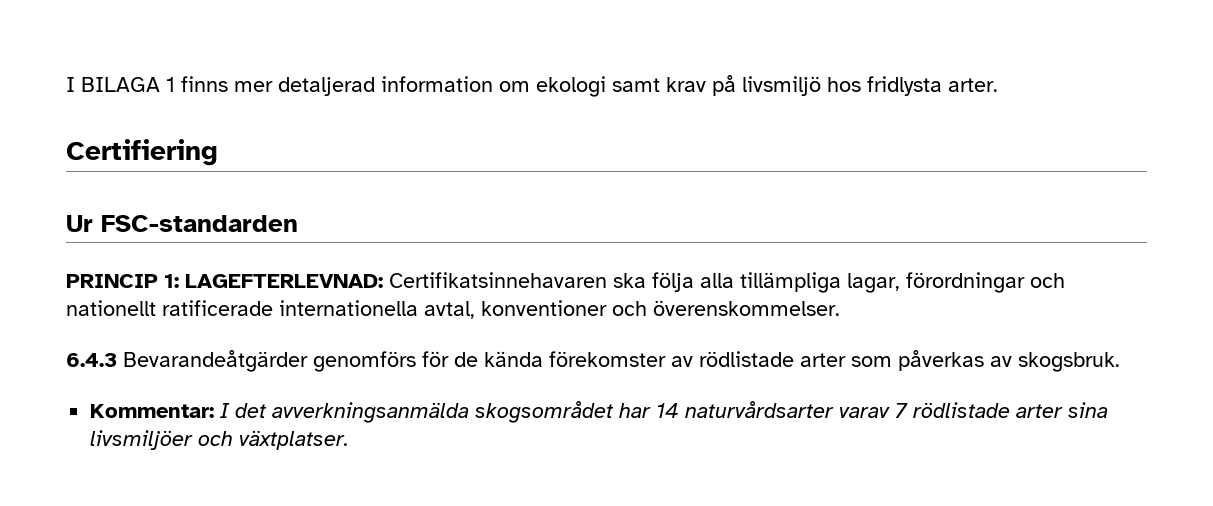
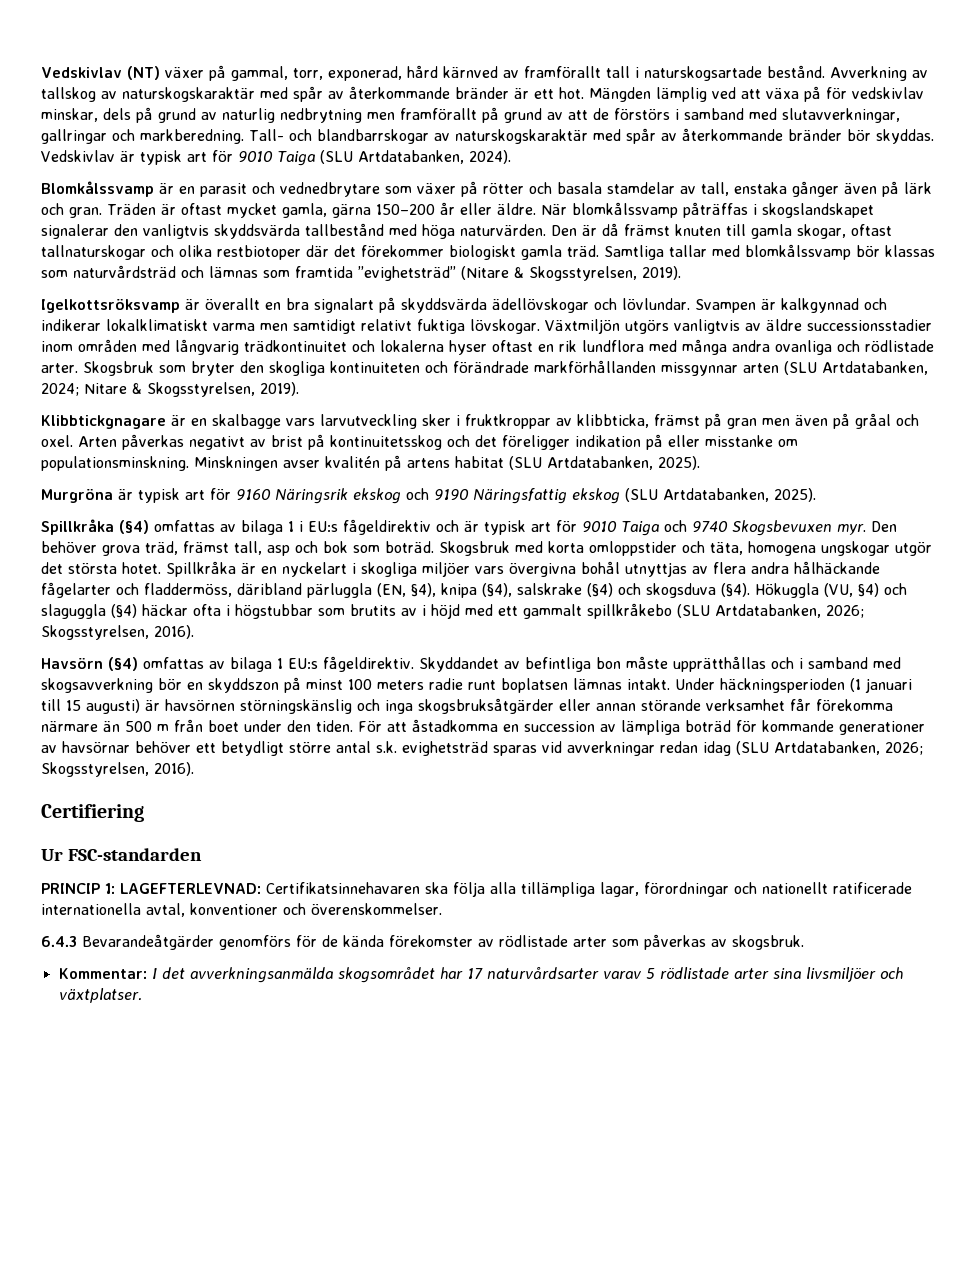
- I BILAGA 1 finns mer detaljerad information om ekologi samt krav på livsmiljö hos fridlysta arter.
+ Vedskivlav (NT) växer på gammal, torr, exponerad, hård kärnved av framförallt tall i naturskogsartade bestånd. Avverkning av tallskog av naturskogskaraktär med spår av återkommande bränder är ett hot. Mängden lämplig ved att växa på för vedskivlav minskar, dels på grund av naturlig nedbrytning men framförallt på grund av att de förstörs i samband med slutavverkningar, gallringar och markberedning. Tall- och blandbarrskogar av naturskogskaraktär med spår av återkommande bränder bör skyddas. Vedskivlav är typisk art för 9010 Taiga (SLU Artdatabanken, 2024).
+ Blomkålssvamp är en parasit och vednedbrytare som växer på rötter och basala stamdelar av tall, enstaka gånger även på lärk och gran. Träden är oftast mycket gamla, gärna 150–200 år eller äldre. När blomkålssvamp påträffas i skogslandskapet signalerar den vanligtvis skyddsvärda tallbestånd med höga naturvärden. Den är då främst knuten till gamla skogar, oftast tallnaturskogar och olika restbiotoper där det förekommer biologiskt gamla träd. Samtliga tallar med blomkålssvamp bör klassas som naturvårdsträd och lämnas som framtida ”evighetsträd” (Nitare & Skogsstyrelsen, 2019).
+ Igelkottsröksvamp är överallt en bra signalart på skyddsvärda ädellövskogar och lövlundar. Svampen är kalkgynnad och indikerar lokalklimatiskt varma men samtidigt relativt fuktiga lövskogar. Växtmiljön utgörs vanligtvis av äldre successionsstadier inom områden med långvarig trädkontinuitet och lokalerna hyser oftast en rik lundflora med många andra ovanliga och rödlistade arter. Skogsbruk som bryter den skogliga kontinuiteten och förändrade markförhållanden missgynnar arten (SLU Artdatabanken, 2024; Nitare & Skogsstyrelsen, 2019).
+ Klibbtickgnagare är en skalbagge vars larvutveckling sker i fruktkroppar av klibbticka, främst på gran men även på gråal och oxel. Arten påverkas negativt av brist på kontinuitetsskog och det föreligger indikation på eller misstanke om populationsminskning. Minskningen avser kvalitén på artens habitat (SLU Artdatabanken, 2025).
+ Murgröna är typisk art för 9160 Näringsrik ekskog och 9190 Näringsfattig ekskog (SLU Artdatabanken, 2025).
+ Spillkråka (§4) omfattas av bilaga 1 i EU:s fågeldirektiv och är typisk art för 9010 Taiga och 9740 Skogsbevuxen myr. Den behöver grova träd, främst tall, asp och bok som boträd. Skogsbruk med korta omloppstider och täta, homogena ungskogar utgör det största hotet. Spillkråka är en nyckelart i skogliga miljöer vars övergivna bohål utnyttjas av flera andra hålhäckande fågelarter och fladdermöss, däribland pärluggla (EN, §4), knipa (§4), salskrake (§4) och skogsduva (§4). Hökuggla (VU, §4) och slaguggla (§4) häckar ofta i högstubbar som brutits av i höjd med ett gammalt spillkråkebo (SLU Artdatabanken, 2026; Skogsstyrelsen, 2016).
+ Havsörn (§4) omfattas av bilaga 1 EU:s fågeldirektiv. Skyddandet av befintliga bon måste upprätthållas och i samband med skogsavverkning bör en skyddszon på minst 100 meters radie runt boplatsen lämnas intakt. Under häckningsperioden (1 januari till 15 augusti) är havsörnen störningskänslig och inga skogsbruksåtgärder eller annan störande verksamhet får förekomma närmare än 500 m från boet under den tiden. För att åstadkomma en succession av lämpliga boträd för kommande generationer av havsörnar behöver ett betydligt större antal s.k. evighetsträd sparas vid avverkningar redan idag (SLU Artdatabanken, 2026; Skogsstyrelsen, 2016).
- Kommentar: I det avverkningsanmälda skogsområdet har 14 naturvårdsarter varav 7 rödlistade arter sina livsmiljöer och växtplatser.
+ Kommentar: I det avverkningsanmälda skogsområdet har 17 naturvårdsarter varav 5 rödlistade arter sina livsmiljöer och växtplatser.

